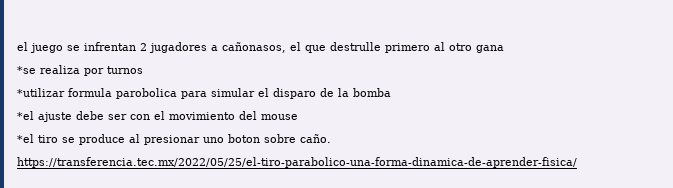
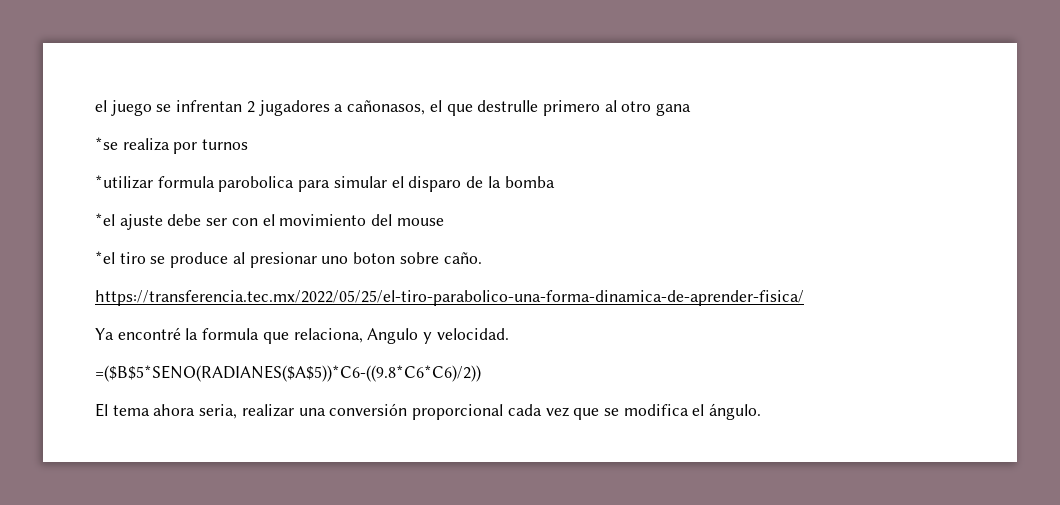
+ Ya encontré la formula que relaciona, Angulo y velocidad.
+ =($B$5*SENO(RADIANES($A$5))*C6-((9.8*C6*C6)/2))
+ El tema ahora seria, realizar una conversión proporcional cada vez que se modifica el ángulo.

